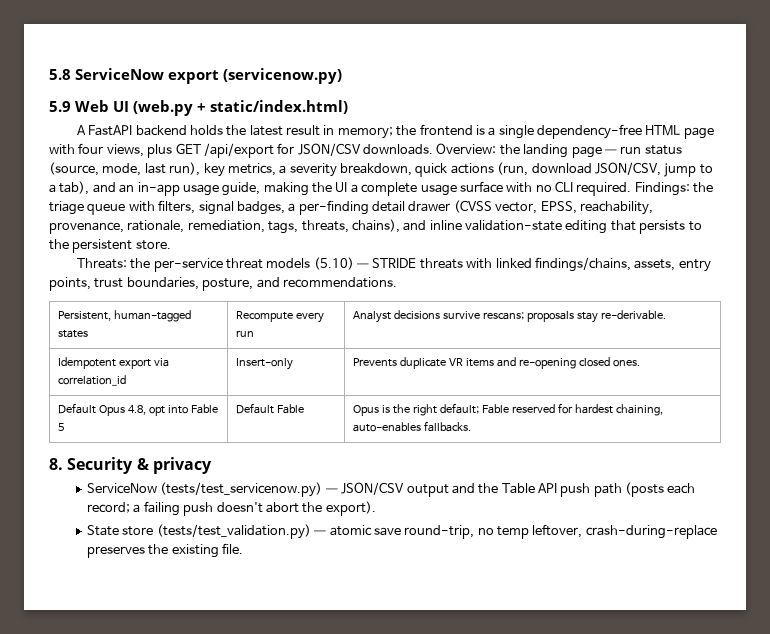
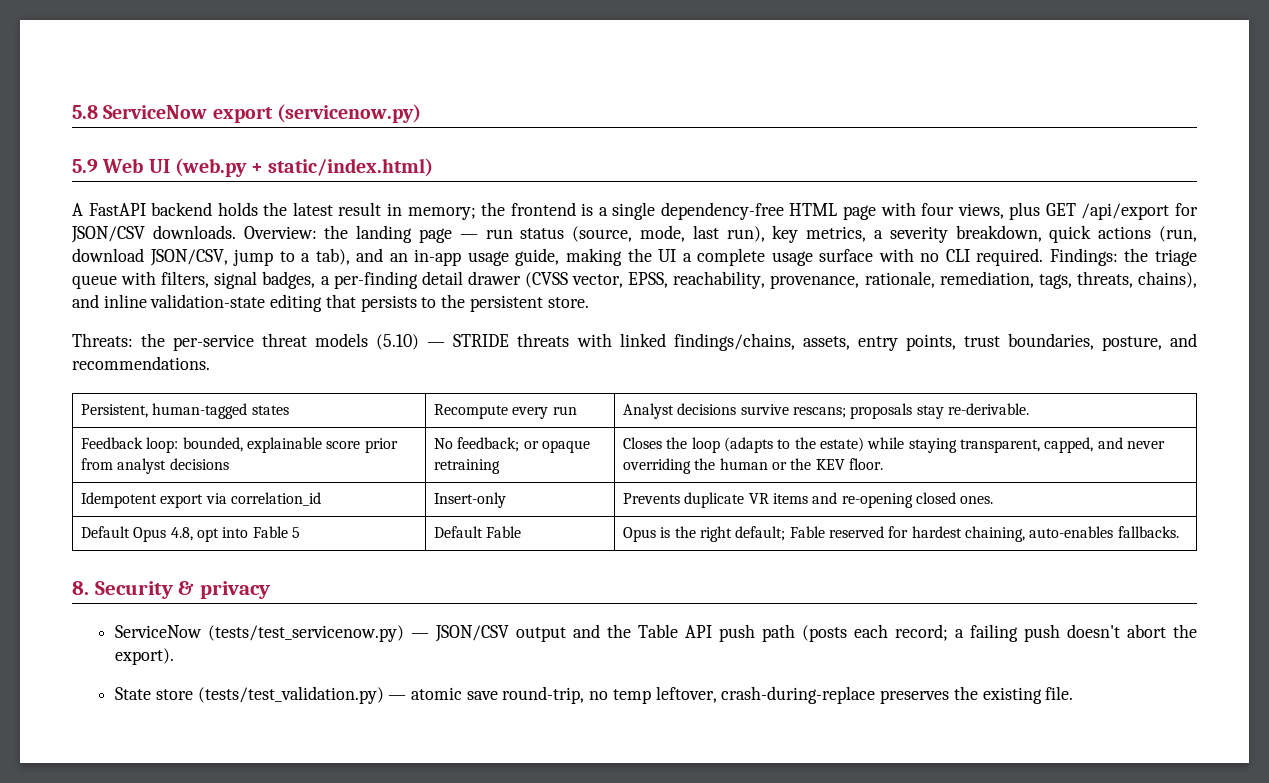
+ Feedback loop: bounded, explainable score prior from analyst decisions | No feedback; or opaque retraining | Closes the loop (adapts to the estate) while staying transparent, capped, and never overriding the human or the KEV floor.

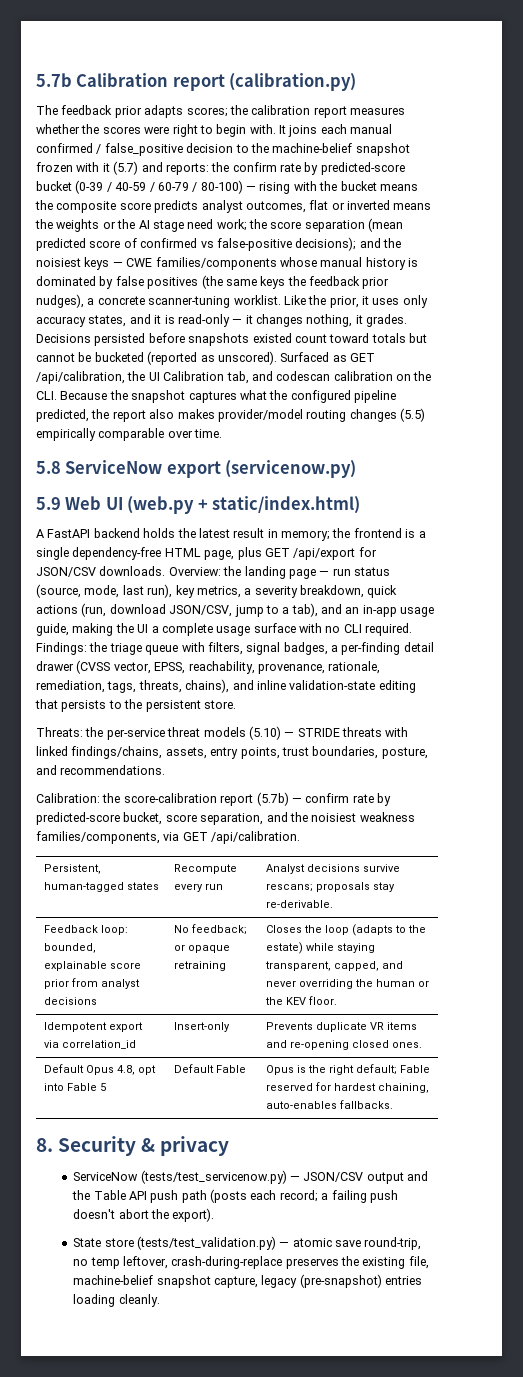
+ 5.7b Calibration report (calibration.py)
+ The feedback prior adapts scores; the calibration report measures whether the scores were right to begin with. It joins each manual confirmed / false_positive decision to the machine-belief snapshot frozen with it (5.7) and reports: the confirm rate by predicted-score bucket (0-39 / 40-59 / 60-79 / 80-100) — rising with the bucket means the composite score predicts analyst outcomes, flat or inverted means the weights or the AI stage need work; the score separation (mean predicted score of confirmed vs false-positive decisions); and the noisiest keys — CWE families/components whose manual history is dominated by false positives (the same keys the feedback prior nudges), a concrete scanner-tuning worklist. Like the prior, it uses only accuracy states, and it is read-only — it changes nothing, it grades. Decisions persisted before snapshots existed count toward totals but cannot be bucketed (reported as unscored). Surfaced as GET /api/calibration, the UI Calibration tab, and codescan calibration on the CLI. Because the snapshot captures what the configured pipeline predicted, the report also makes provider/model routing changes (5.5) empirically comparable over time.
- A FastAPI backend holds the latest result in memory; the frontend is a single dependency-free HTML page with four views, plus GET /api/export for JSON/CSV downloads.
+ A FastAPI backend holds the latest result in memory; the frontend is a single dependency-free HTML page, plus GET /api/export for JSON/CSV downloads.
+ Calibration: the score-calibration report (5.7b) — confirm rate by predicted-score bucket, score separation, and the noisiest weakness families/components, via GET /api/calibration.
- State store (tests/test_validation.py) — atomic save round-trip, no temp leftover, crash-during-replace preserves the existing file.
+ State store (tests/test_validation.py) — atomic save round-trip, no temp leftover, crash-during-replace preserves the existing file, machine-belief snapshot capture, legacy (pre-snapshot) entries loading cleanly.

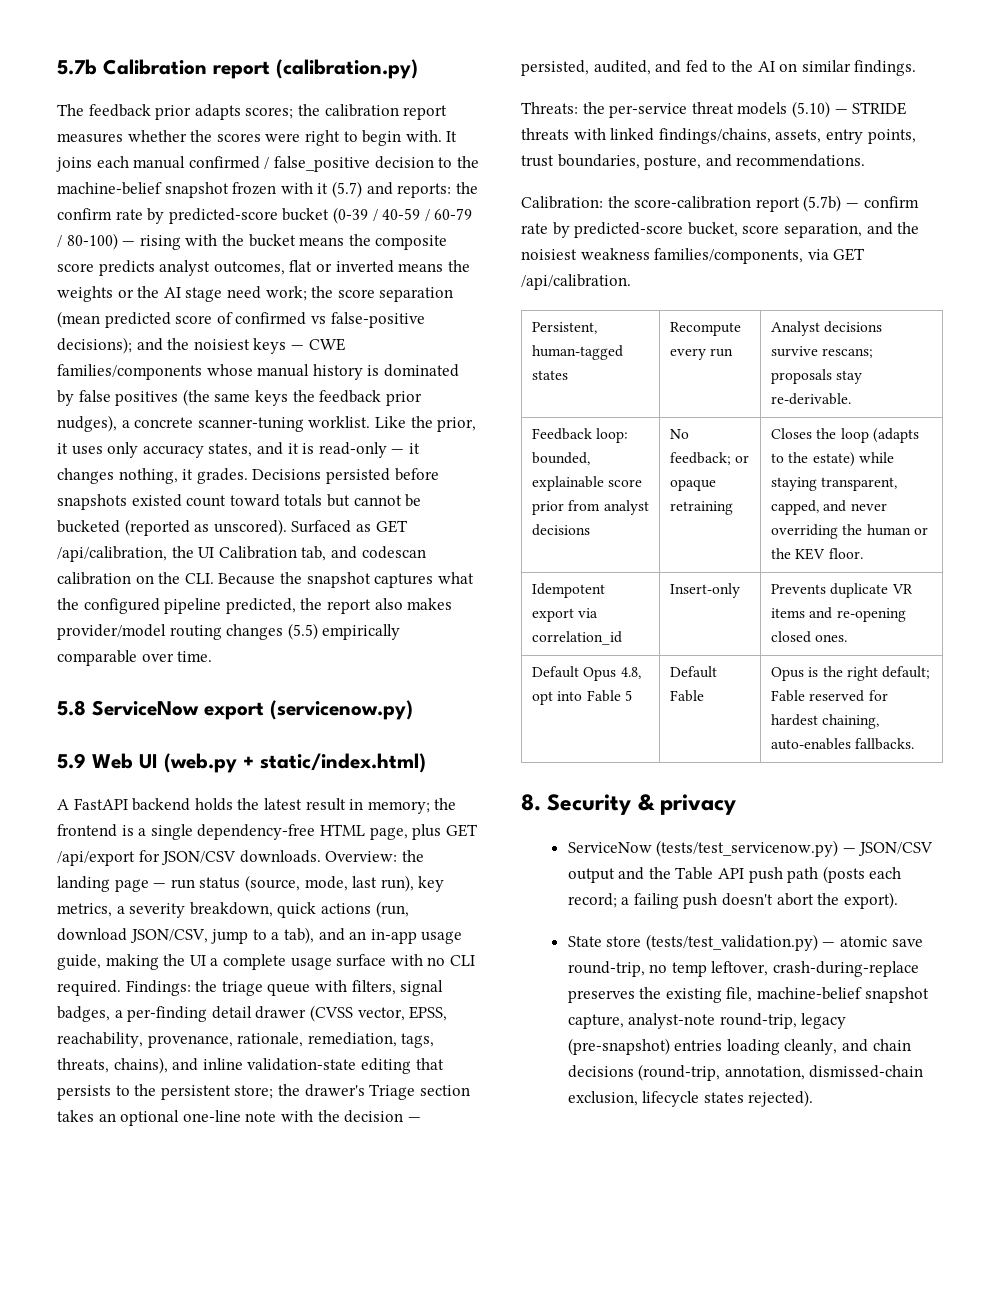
- Findings: the triage queue with filters, signal badges, a per-finding detail drawer (CVSS vector, EPSS, reachability, provenance, rationale, remediation, tags, threats, chains), and inline validation-state editing that persists to the persistent store.
+ Findings: the triage queue with filters, signal badges, a per-finding detail drawer (CVSS vector, EPSS, reachability, provenance, rationale, remediation, tags, threats, chains), and inline validation-state editing that persists to the persistent store; the drawer's Triage section takes an optional one-line note with the decision — persisted, audited, and fed to the AI on similar findings.
- State store (tests/test_validation.py) — atomic save round-trip, no temp leftover, crash-during-replace preserves the existing file, machine-belief snapshot capture, legacy (pre-snapshot) entries loading cleanly.
+ State store (tests/test_validation.py) — atomic save round-trip, no temp leftover, crash-during-replace preserves the existing file, machine-belief snapshot capture, analyst-note round-trip, legacy (pre-snapshot) entries loading cleanly, and chain decisions (round-trip, annotation, dismissed-chain exclusion, lifecycle states rejected).

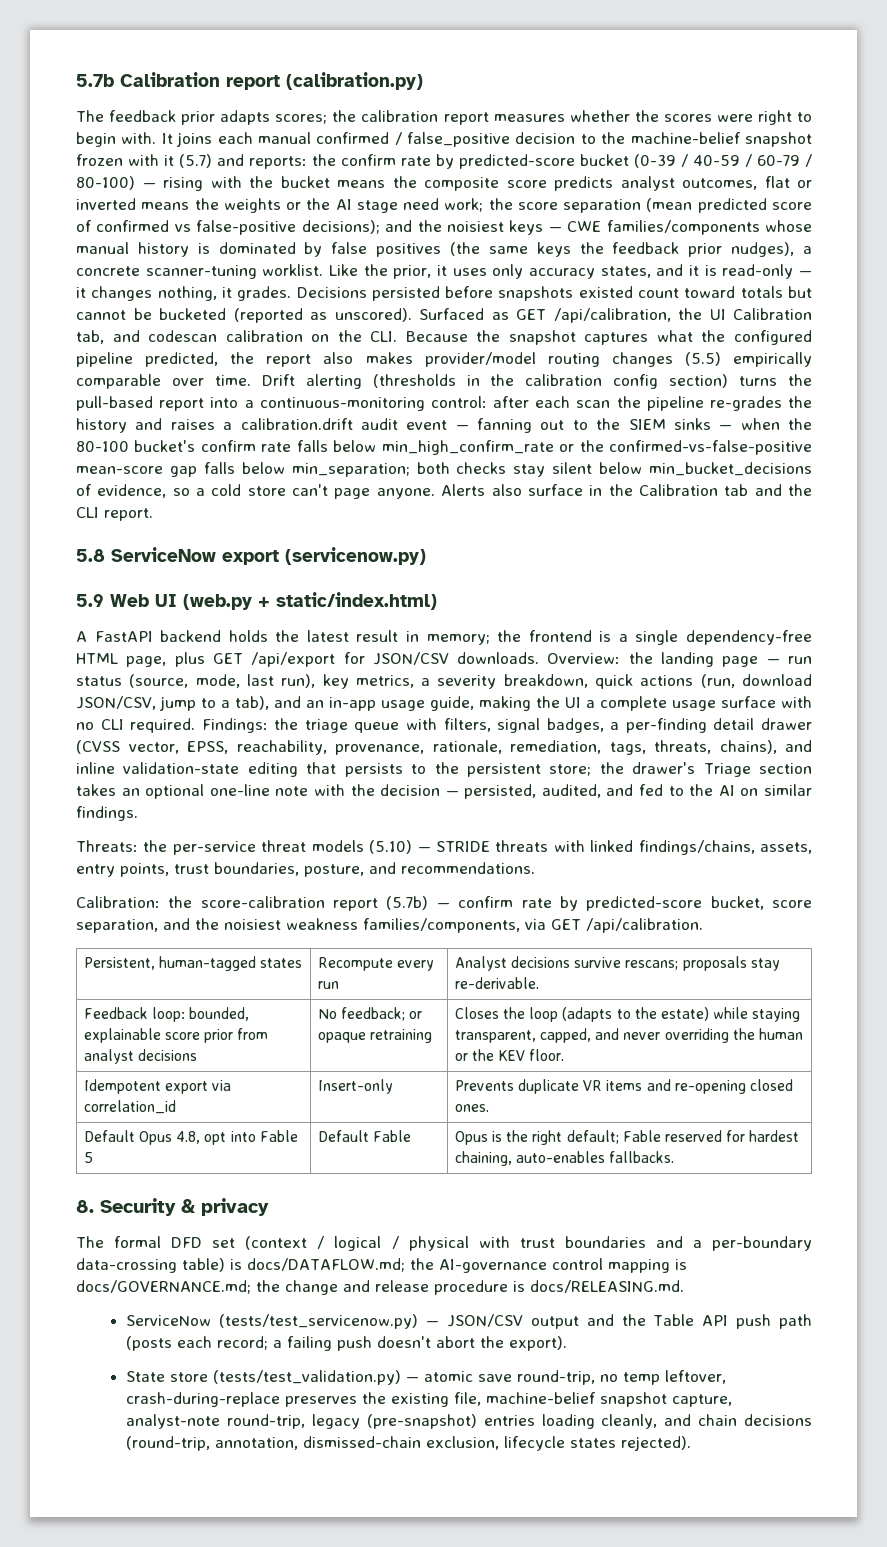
+ Drift alerting (thresholds in the calibration config section) turns the pull-based report into a continuous-monitoring control: after each scan the pipeline re-grades the history and raises a calibration.drift audit event — fanning out to the SIEM sinks — when the 80-100 bucket's confirm rate falls below min_high_confirm_rate or the confirmed-vs-false-positive mean-score gap falls below min_separation; both checks stay silent below min_bucket_decisions of evidence, so a cold store can't page anyone. Alerts also surface in the Calibration tab and the CLI report.
+ The formal DFD set (context / logical / physical with trust boundaries and a per-boundary data-crossing table) is docs/DATAFLOW.md; the AI-governance control mapping is docs/GOVERNANCE.md; the change and release procedure is docs/RELEASING.md.

